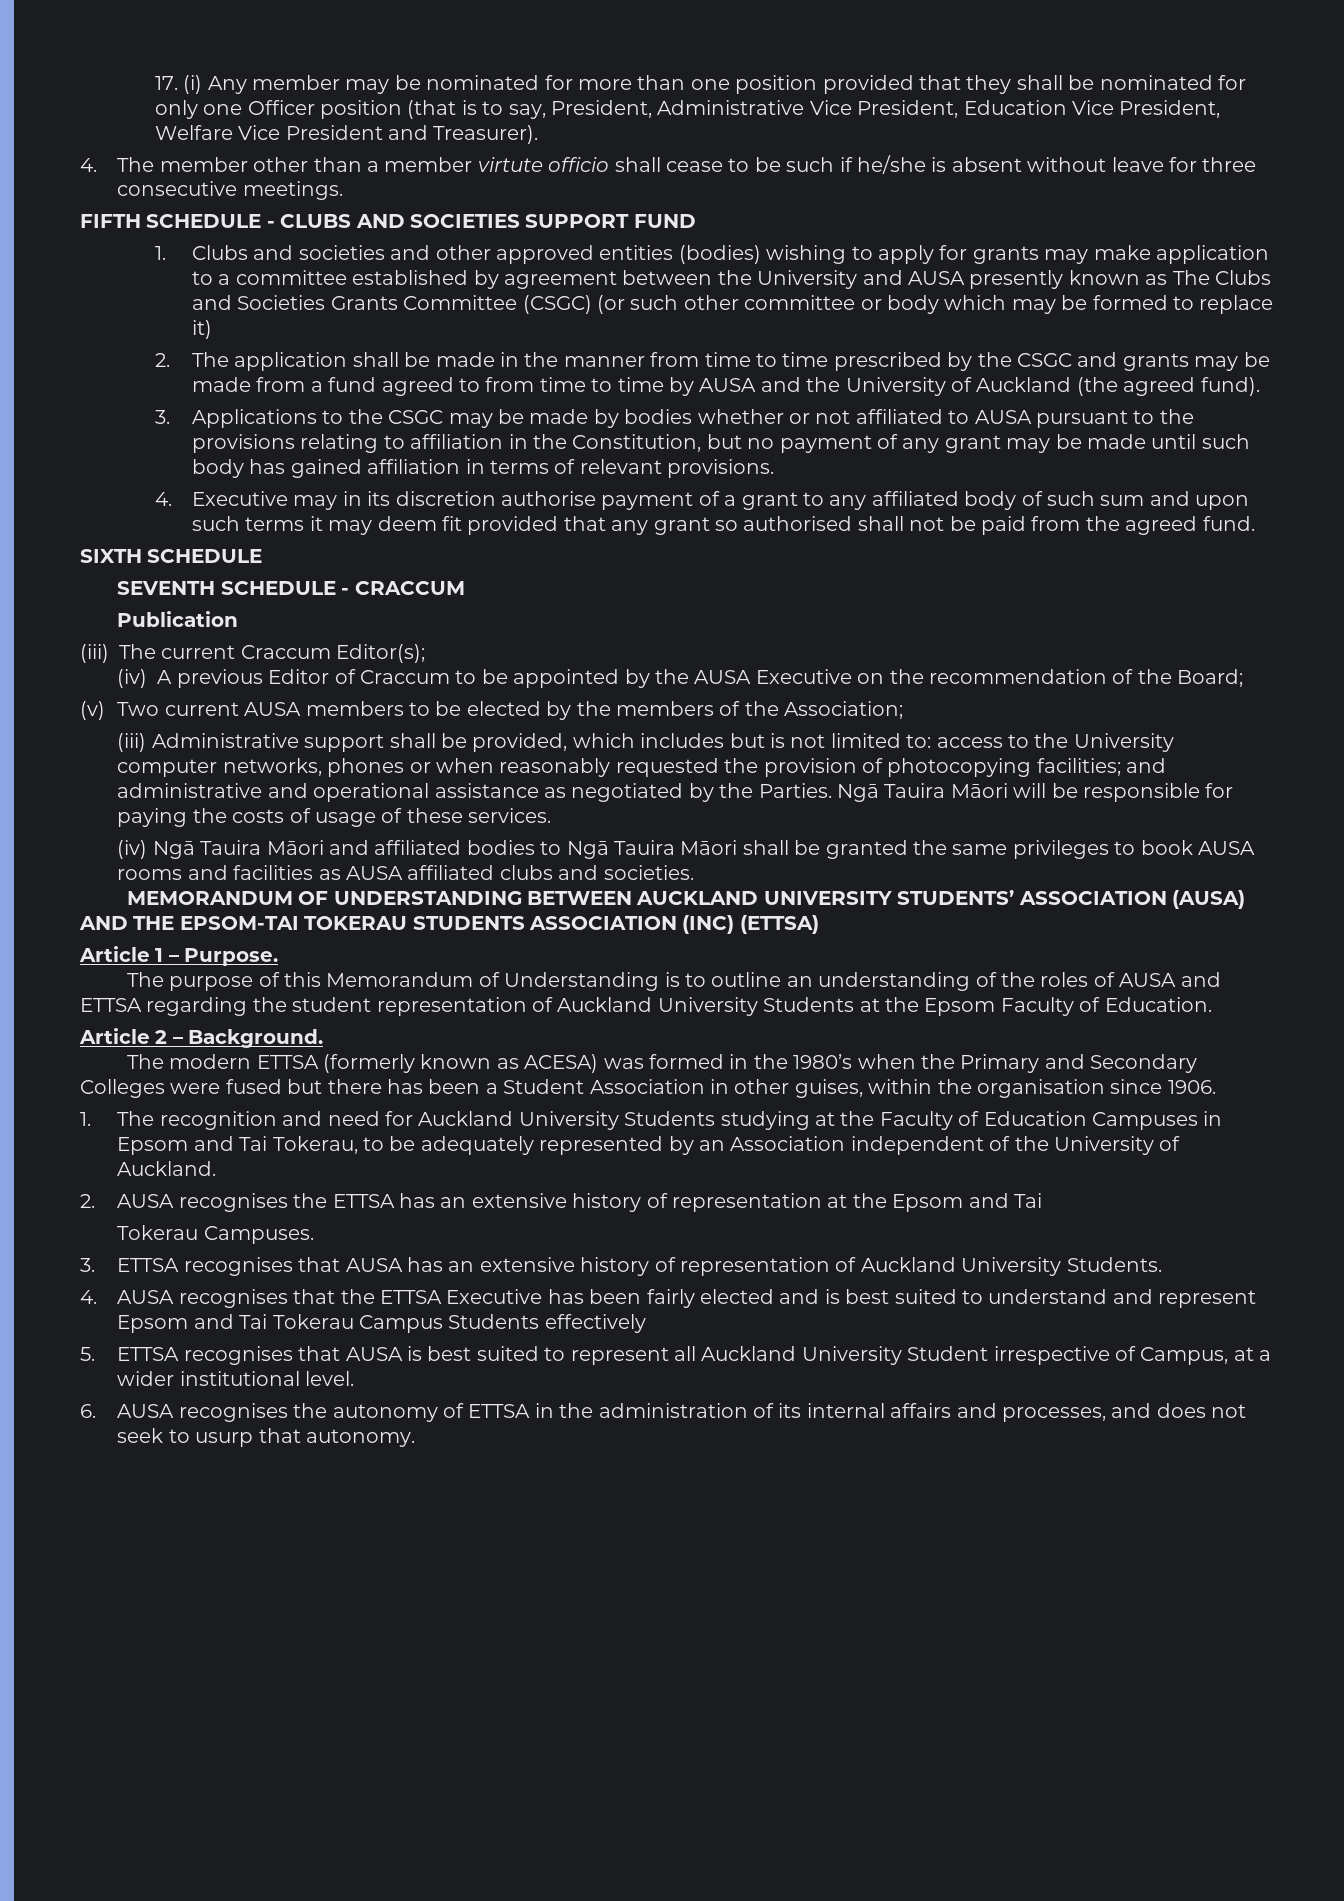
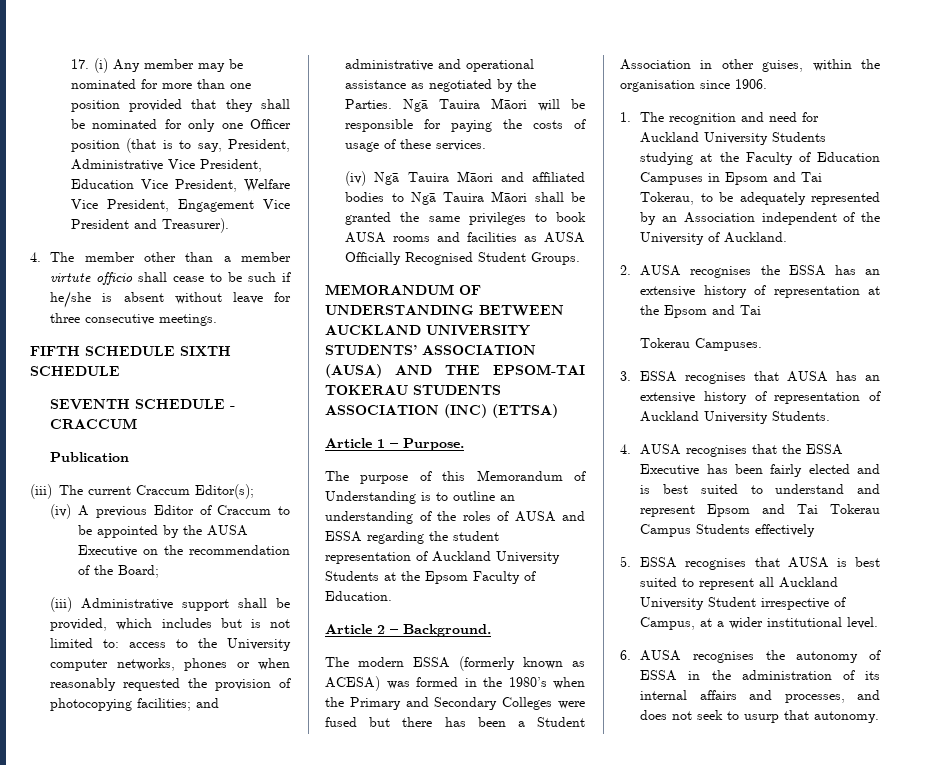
- 17. (i) Any member may be nominated for more than one position provided that they shall be nominated for only one Officer position (that is to say, President, Administrative Vice President, Education Vice President, Welfare Vice President and Treasurer).
+ 17. (i) Any member may be nominated for more than one position provided that they shall be nominated for only one Officer position (that is to say, President, Administrative Vice President, Education Vice President, Welfare Vice President, Engagement Vice President and Treasurer).
- FIFTH SCHEDULE - CLUBS AND SOCIETIES SUPPORT FUND
- 1. Clubs and societies and other approved entities (bodies) wishing to apply for grants may make application to a committee established by agreement between the University and AUSA presently known as The Clubs and Societies Grants Committee (CSGC) (or such other committee or body which may be formed to replace it)
- 2. The application shall be made in the manner from time to time prescribed by the CSGC and grants may be made from a fund agreed to from time to time by AUSA and the University of Auckland (the agreed fund).
- 3. Applications to the CSGC may be made by bodies whether or not affiliated to AUSA pursuant to the provisions relating to affiliation in the Constitution, but no payment of any grant may be made until such body has gained affiliation in terms of relevant provisions.
- 4. Executive may in its discretion authorise payment of a grant to any affiliated body of such sum and upon such terms it may deem fit provided that any grant so authorised shall not be paid from the agreed fund.
- SIXTH SCHEDULE
+ FIFTH SCHEDULE SIXTH SCHEDULE
- (v) Two current AUSA members to be elected by the members of the Association;
- (iv) Ngā Tauira Māori and affiliated bodies to Ngā Tauira Māori shall be granted the same privileges to book AUSA rooms and facilities as AUSA affiliated clubs and societies.
+ (iv) Ngā Tauira Māori and affiliated bodies to Ngā Tauira Māori shall be granted the same privileges to book AUSA rooms and facilities as AUSA Officially Recognised Student Groups.
- The purpose of this Memorandum of Understanding is to outline an understanding of the roles of AUSA and ETTSA regarding the student representation of Auckland University Students at the Epsom Faculty of Education.
+ The purpose of this Memorandum of Understanding is to outline an understanding of the roles of AUSA and ESSA regarding the student representation of Auckland University Students at the Epsom Faculty of Education.
- The modern ETTSA (formerly known as ACESA) was formed in the 1980’s when the Primary and Secondary Colleges were fused but there has been a Student Association in other guises, within the organisation since 1906.
+ The modern ESSA (formerly known as ACESA) was formed in the 1980’s when the Primary and Secondary Colleges were fused but there has been a Student Association in other guises, within the organisation since 1906.
- 2. AUSA recognises the ETTSA has an extensive history of representation at the Epsom and Tai
+ 2. AUSA recognises the ESSA has an extensive history of representation at the Epsom and Tai
- 3. ETTSA recognises that AUSA has an extensive history of representation of Auckland University Students.
+ 3. ESSA recognises that AUSA has an extensive history of representation of Auckland University Students.
- 4. AUSA recognises that the ETTSA Executive has been fairly elected and is best suited to understand and represent Epsom and Tai Tokerau Campus Students effectively
+ 4. AUSA recognises that the ESSA Executive has been fairly elected and is best suited to understand and represent Epsom and Tai Tokerau Campus Students effectively
- 5. ETTSA recognises that AUSA is best suited to represent all Auckland University Student irrespective of Campus, at a wider institutional level.
+ 5. ESSA recognises that AUSA is best suited to represent all Auckland University Student irrespective of Campus, at a wider institutional level.
- 6. AUSA recognises the autonomy of ETTSA in the administration of its internal affairs and processes, and does not seek to usurp that autonomy.
+ 6. AUSA recognises the autonomy of ESSA in the administration of its internal affairs and processes, and does not seek to usurp that autonomy.

